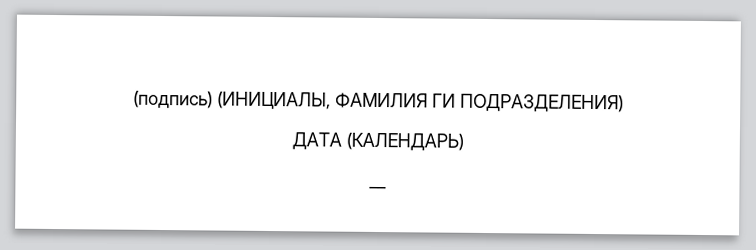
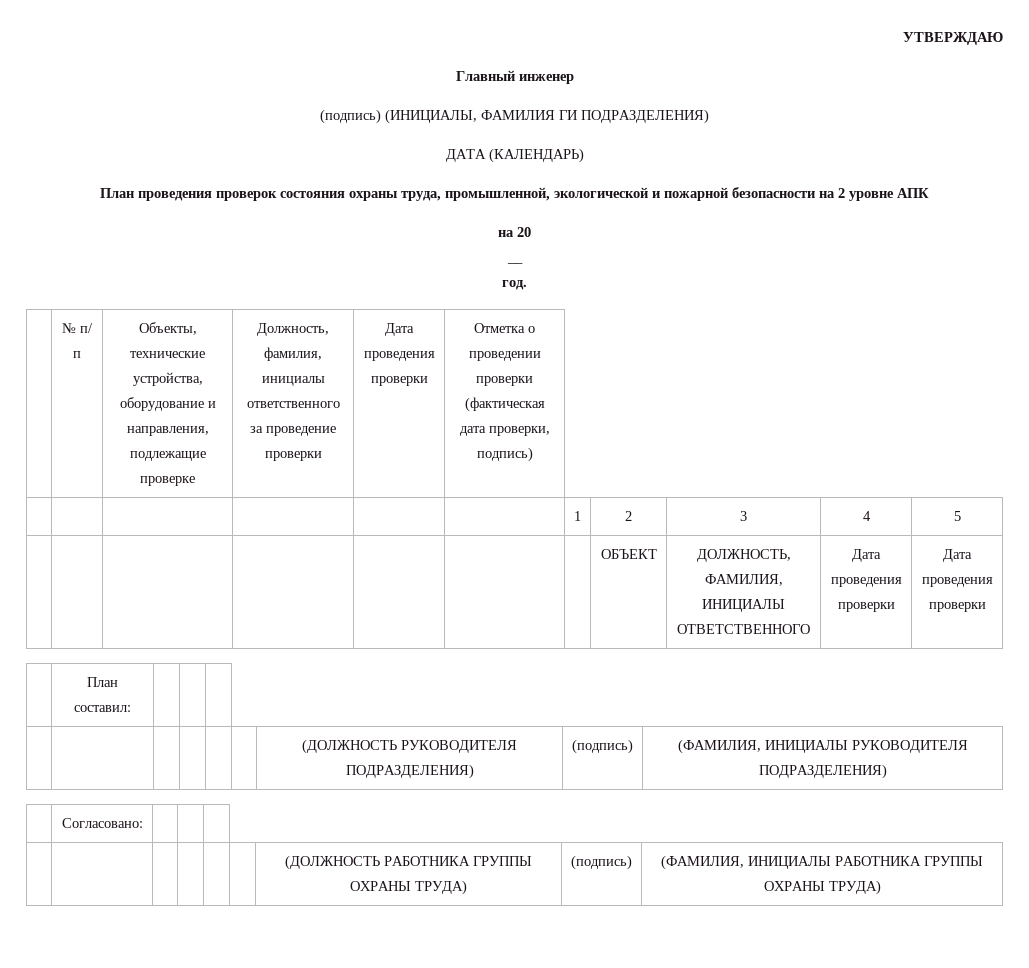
+ УТВЕРЖДАЮ
+ Главный инженер
+ План проведения проверок состояния охраны труда, промышленной, экологической и пожарной безопасности на 2 уровне АПК
+ на 20
  __
+ год.
+ | № п/ п | Объекты, технические устройства, оборудование и направления, подлежащие проверке | Должность, фамилия, инициалы ответственного за проведение проверки | Дата проведения проверки | Отметка о проведении проверки (фактическая дата проверки, подпись)
+ | | | | | | 1 | 2 | 3 | 4 | 5
+ | | | | | | | ОБЪЕКТ | ДОЛЖНОСТЬ, ФАМИЛИЯ, ИНИЦИАЛЫ ОТВЕТСТВЕННОГО | Дата проведения проверки | Дата проведения проверки
+ | План составил: | | |
+ | | | | | | (ДОЛЖНОСТЬ РУКОВОДИТЕЛЯ ПОДРАЗДЕЛЕНИЯ) | (подпись) | (ФАМИЛИЯ, ИНИЦИАЛЫ РУКОВОДИТЕЛЯ ПОДРАЗДЕЛЕНИЯ)
+ | Согласовано: | | |
+ | | | | | | (ДОЛЖНОСТЬ РАБОТНИКА ГРУППЫ ОХРАНЫ ТРУДА) | (подпись) | (ФАМИЛИЯ, ИНИЦИАЛЫ РАБОТНИКА ГРУППЫ ОХРАНЫ ТРУДА)

